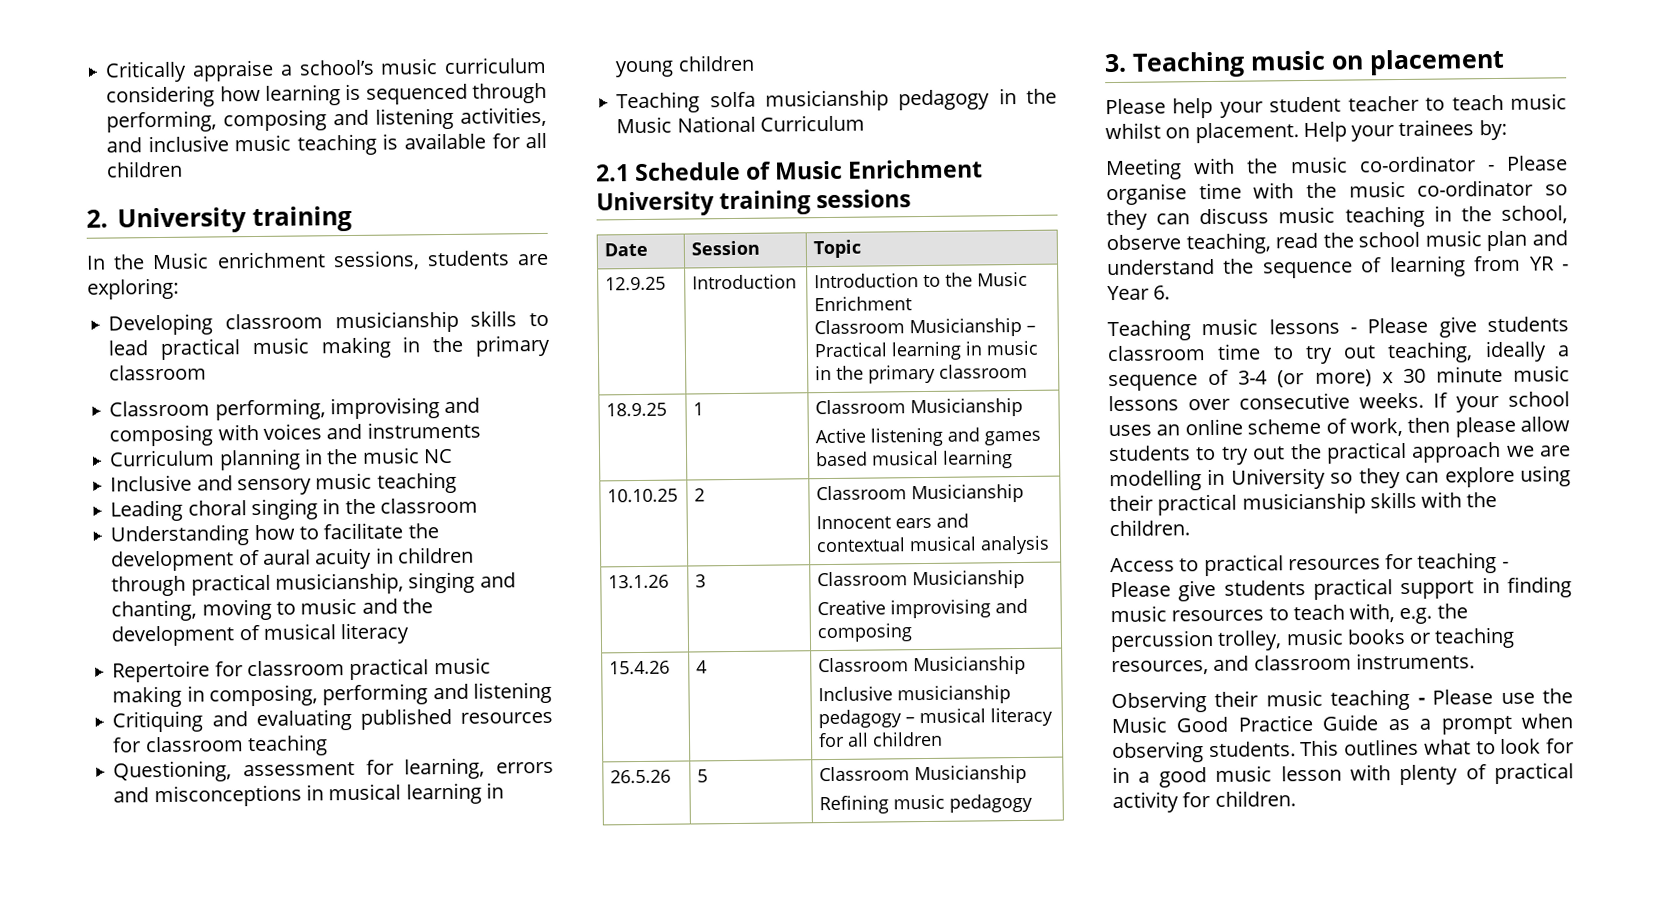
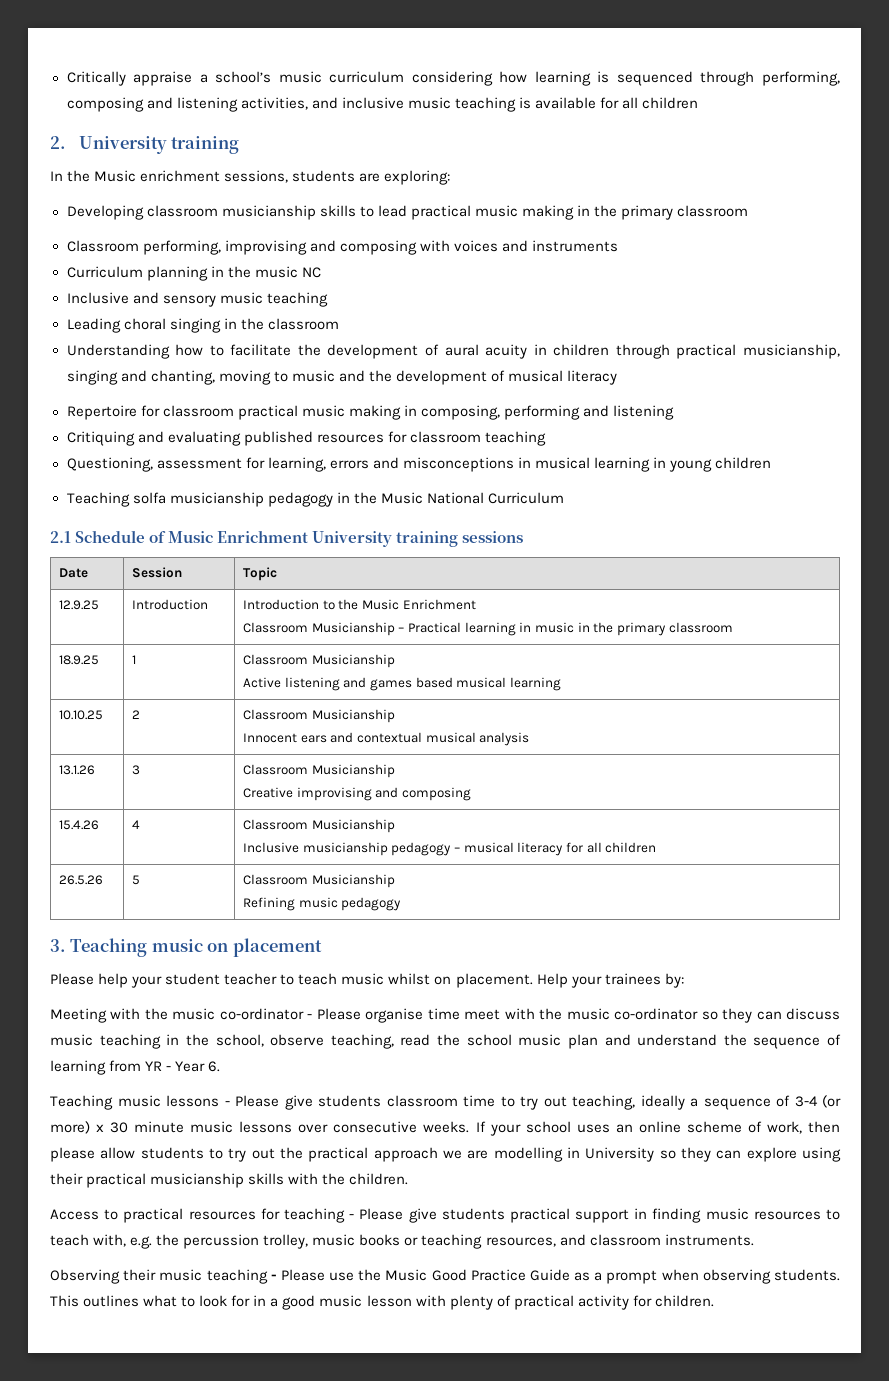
- Meeting with the music co-ordinator - Please organise time with the music co-ordinator so they can discuss music teaching in the school, observe teaching, read the school music plan and understand the sequence of learning from YR - Year 6.
+ Meeting with the music co-ordinator - Please organise time meet with the music co-ordinator so they can discuss music teaching in the school, observe teaching, read the school music plan and understand the sequence of learning from YR - Year 6.

